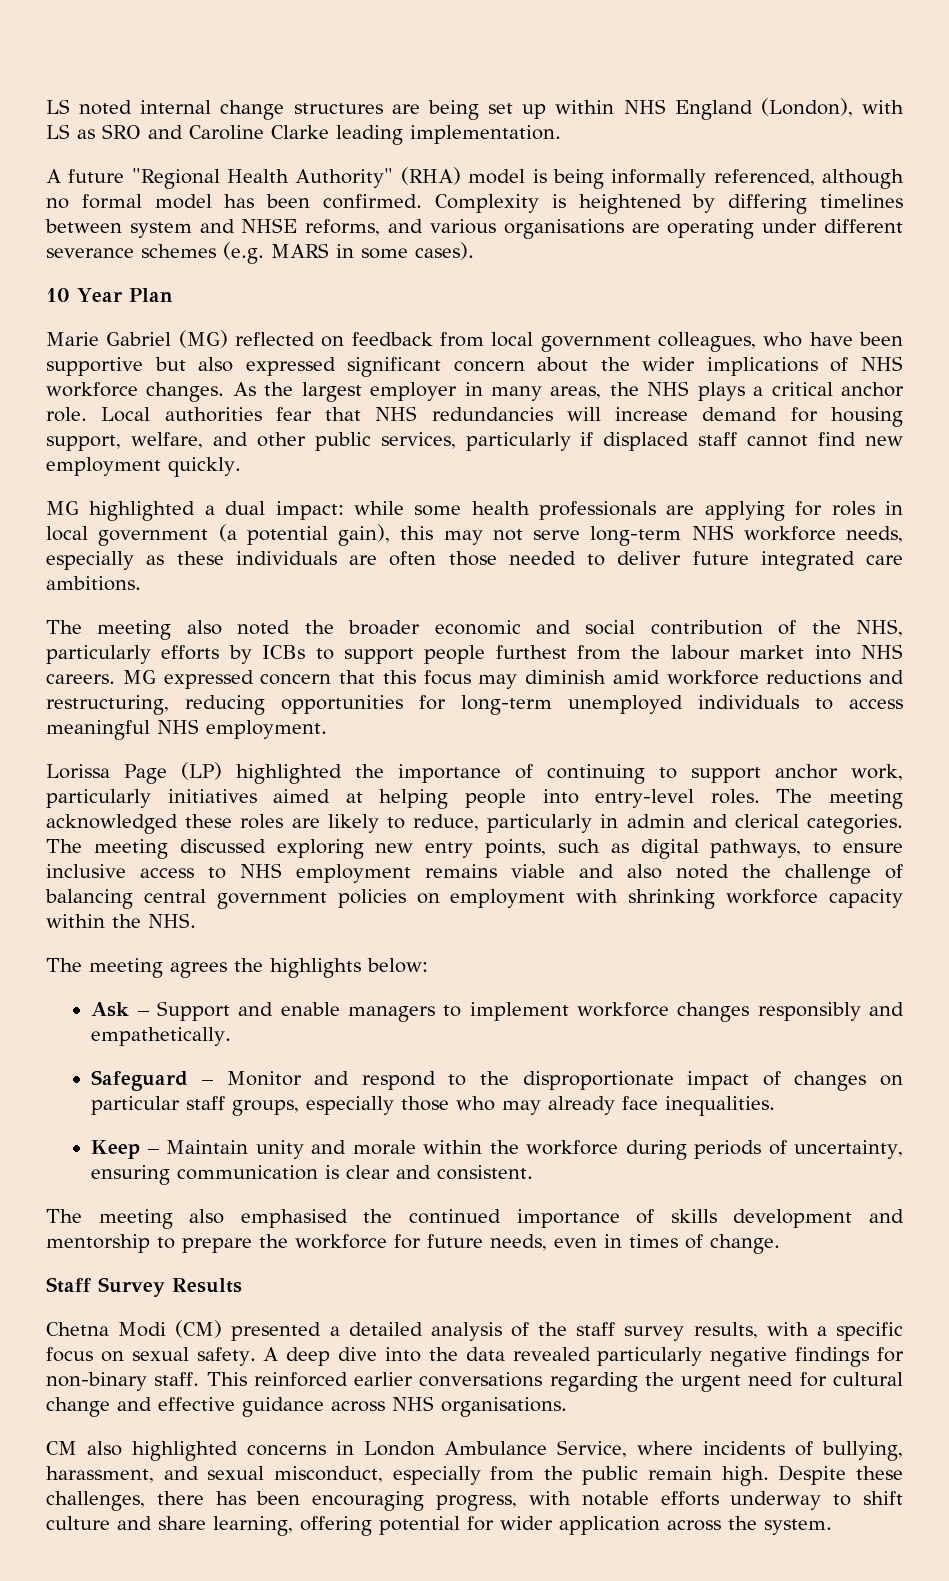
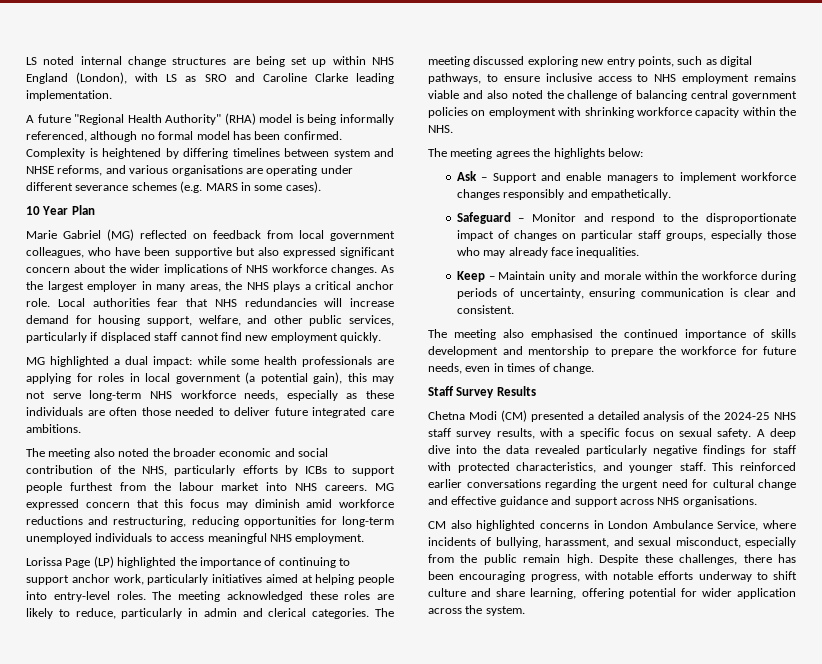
- Chetna Modi (CM) presented a detailed analysis of the staff survey results, with a specific focus on sexual safety.
+ Chetna Modi (CM) presented a detailed analysis of the 2024-25 NHS staff survey results, with a specific focus on sexual safety.
- A deep dive into the data revealed particularly negative findings for non-binary staff.
+ A deep dive into the data revealed particularly negative findings for staff with protected characteristics, and younger staff.
- This reinforced earlier conversations regarding the urgent need for cultural change and effective guidance across NHS organisations.
+ This reinforced earlier conversations regarding the urgent need for cultural change and effective guidance and support across NHS organisations.

